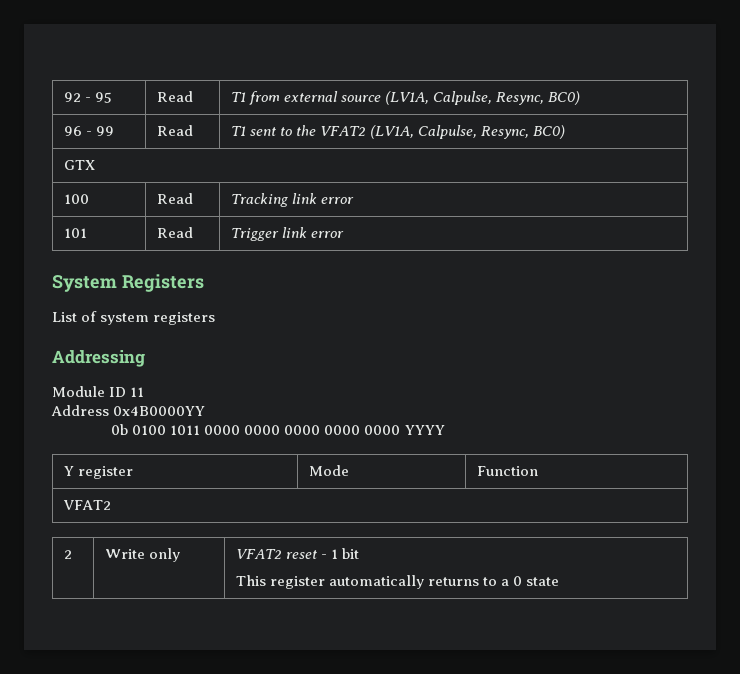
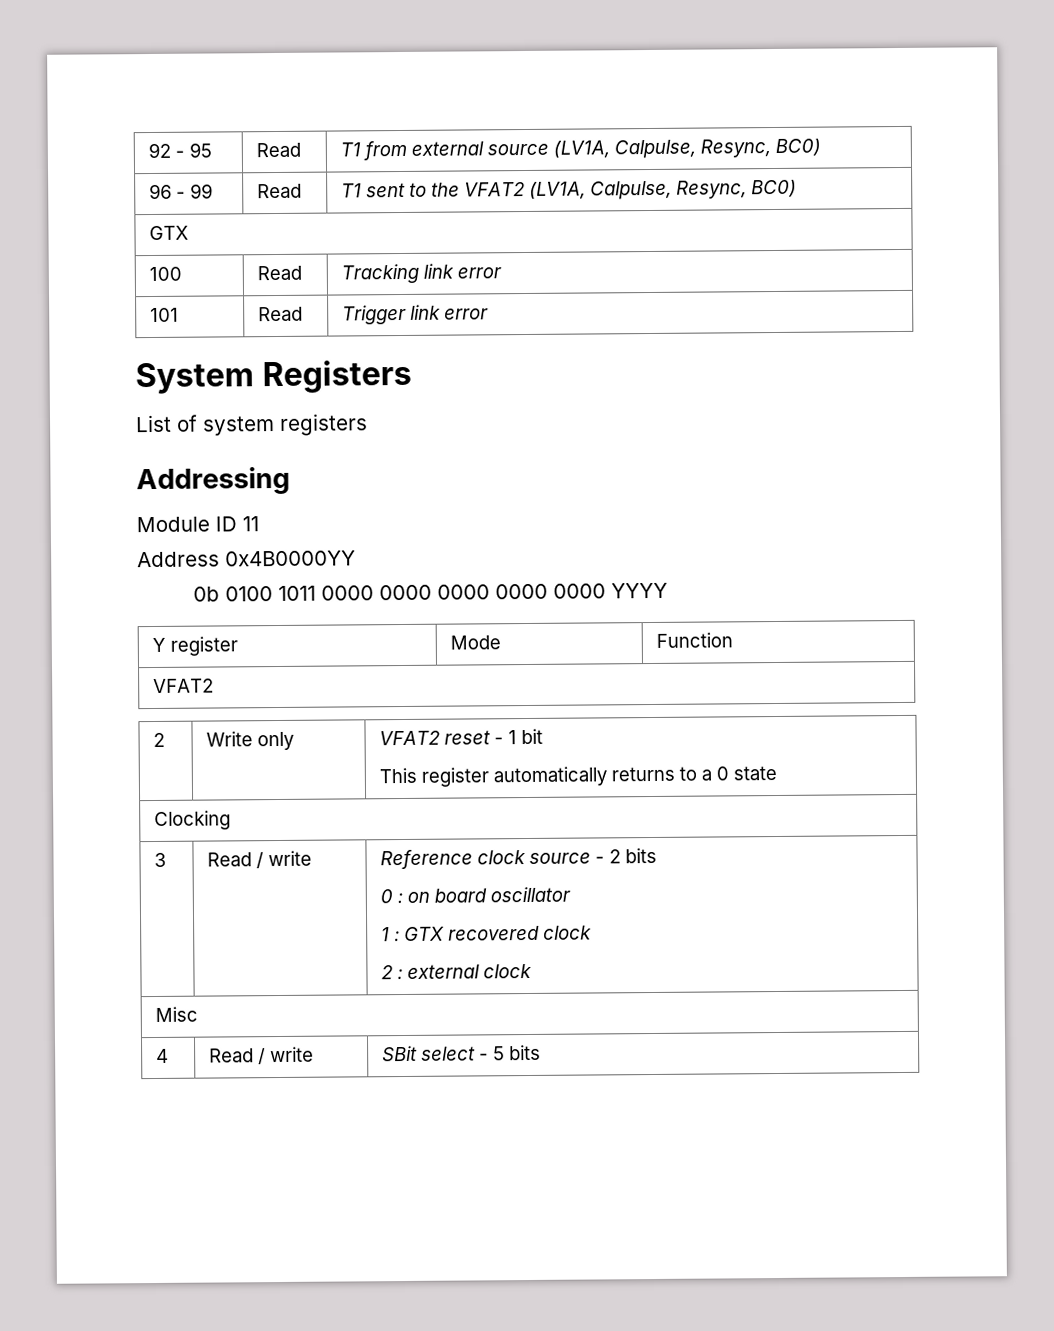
+ Clocking
+ 3 | Read / write | Reference clock source - 2 bits
+ 0 : on board oscillator
+ 1 : GTX recovered clock
+ 2 : external clock
+ Misc
+ 4 | Read / write | SBit select - 5 bits

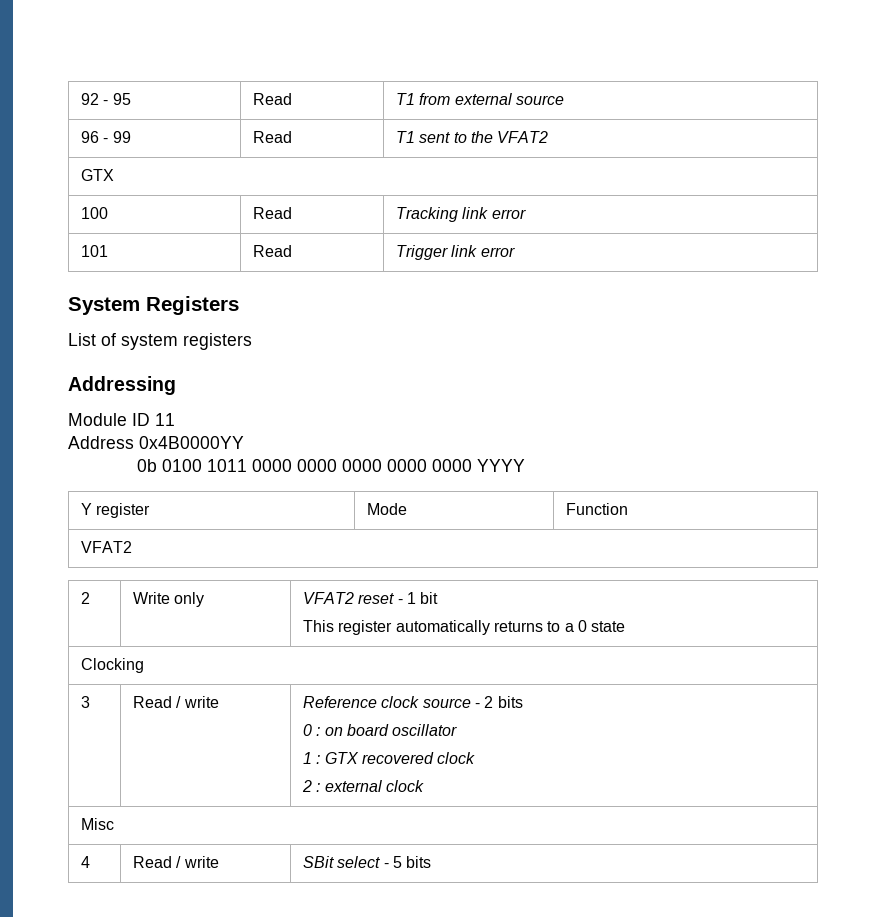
- 92 - 95 | Read | T1 from external source (LV1A, Calpulse, Resync, BC0)
+ 92 - 95 | Read | T1 from external source
- 96 - 99 | Read | T1 sent to the VFAT2 (LV1A, Calpulse, Resync, BC0)
+ 96 - 99 | Read | T1 sent to the VFAT2

